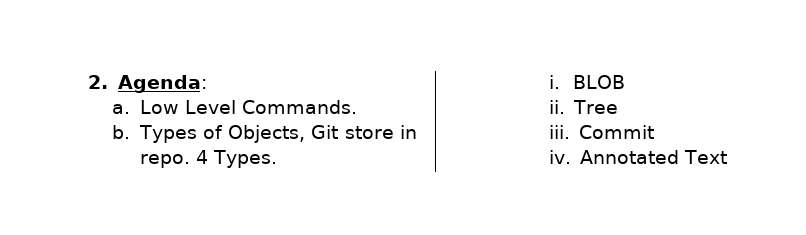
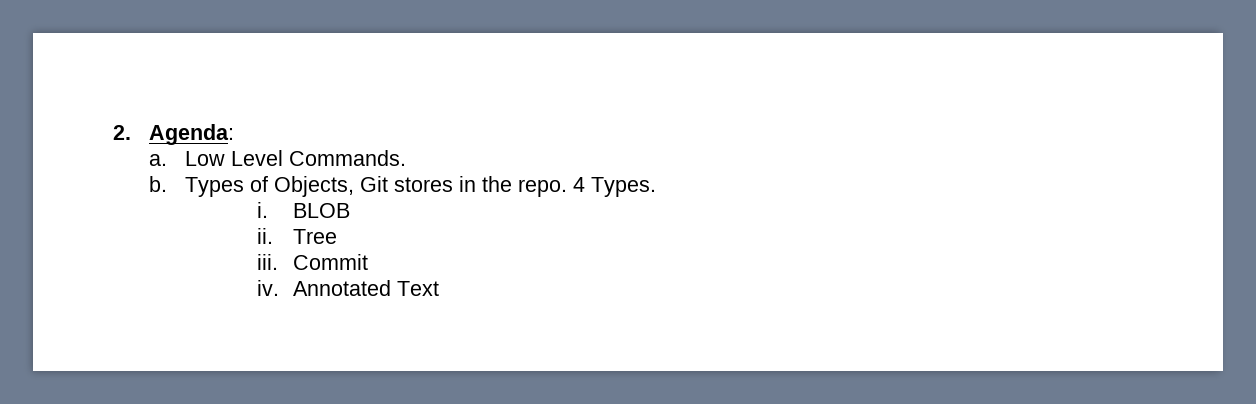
- Types of Objects, Git store in repo.
+ Types of Objects, Git stores in the repo.

